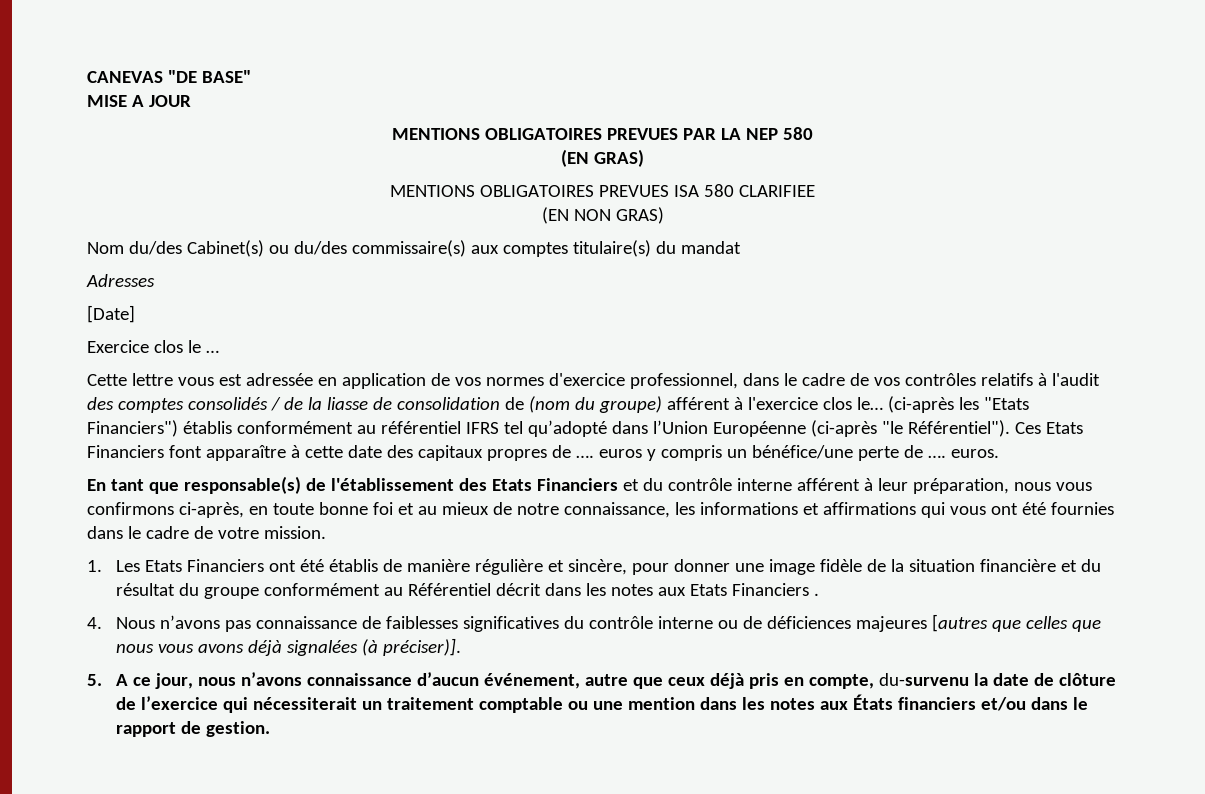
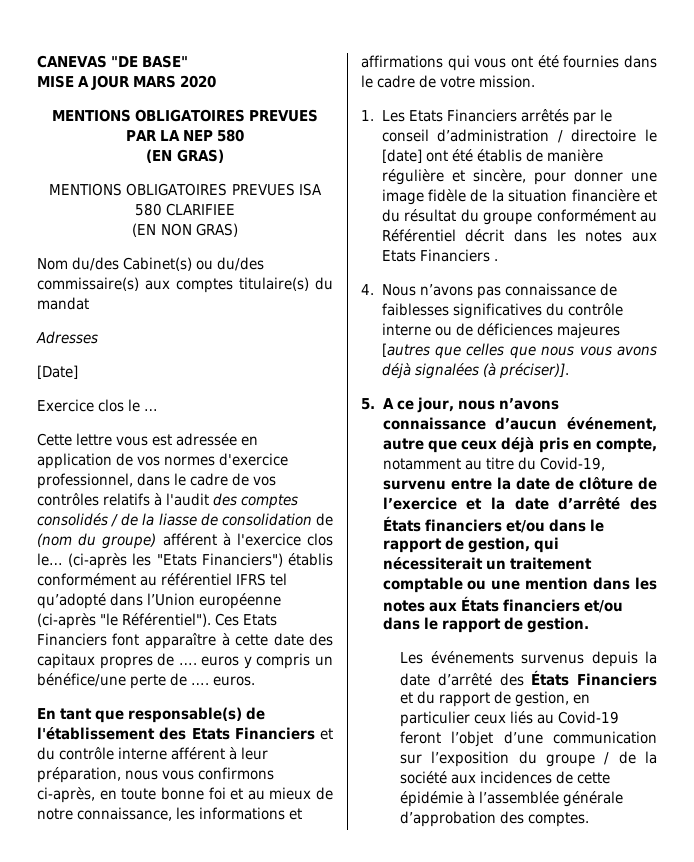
- MISE A JOUR
+ MISE A JOUR MARS 2020
- (ci-après les "Etats Financiers") établis conformément au référentiel IFRS tel qu’adopté dans l’Union Européenne (ci-après "le Référentiel").
+ (ci-après les "Etats Financiers") établis conformément au référentiel IFRS tel qu’adopté dans l’Union européenne (ci-après "le Référentiel").
- 1. Les Etats Financiers ont été établis de manière régulière et sincère, pour donner une image fidèle de la situation financière et du résultat du groupe conformément au Référentiel décrit dans les notes aux Etats Financiers .
+ 1. Les Etats Financiers arrêtés par le conseil d’administration / directoire le [date] ont été établis de manière régulière et sincère, pour donner une image fidèle de la situation financière et du résultat du groupe conformément au Référentiel décrit dans les notes aux Etats Financiers .
- 5. A ce jour, nous n’avons connaissance d’aucun événement, autre que ceux déjà pris en compte, du-survenu la date de clôture de l’exercice qui nécessiterait un traitement comptable ou une mention dans les notes aux États financiers et/ou dans le rapport de gestion.
+ 5. A ce jour, nous n’avons connaissance d’aucun événement, autre que ceux déjà pris en compte, notamment au titre du Covid-19, survenu entre la date de clôture de l’exercice et la date d’arrêté des États financiers et/ou dans le rapport de gestion, qui nécessiterait un traitement comptable ou une mention dans les notes aux États financiers et/ou dans le rapport de gestion.
+ Les événements survenus depuis la date d’arrêté des États Financiers et du rapport de gestion, en particulier ceux liés au Covid-19 feront l’objet d’une communication sur l’exposition du groupe / de la société aux incidences de cette épidémie à l’assemblée générale d’approbation des comptes.

